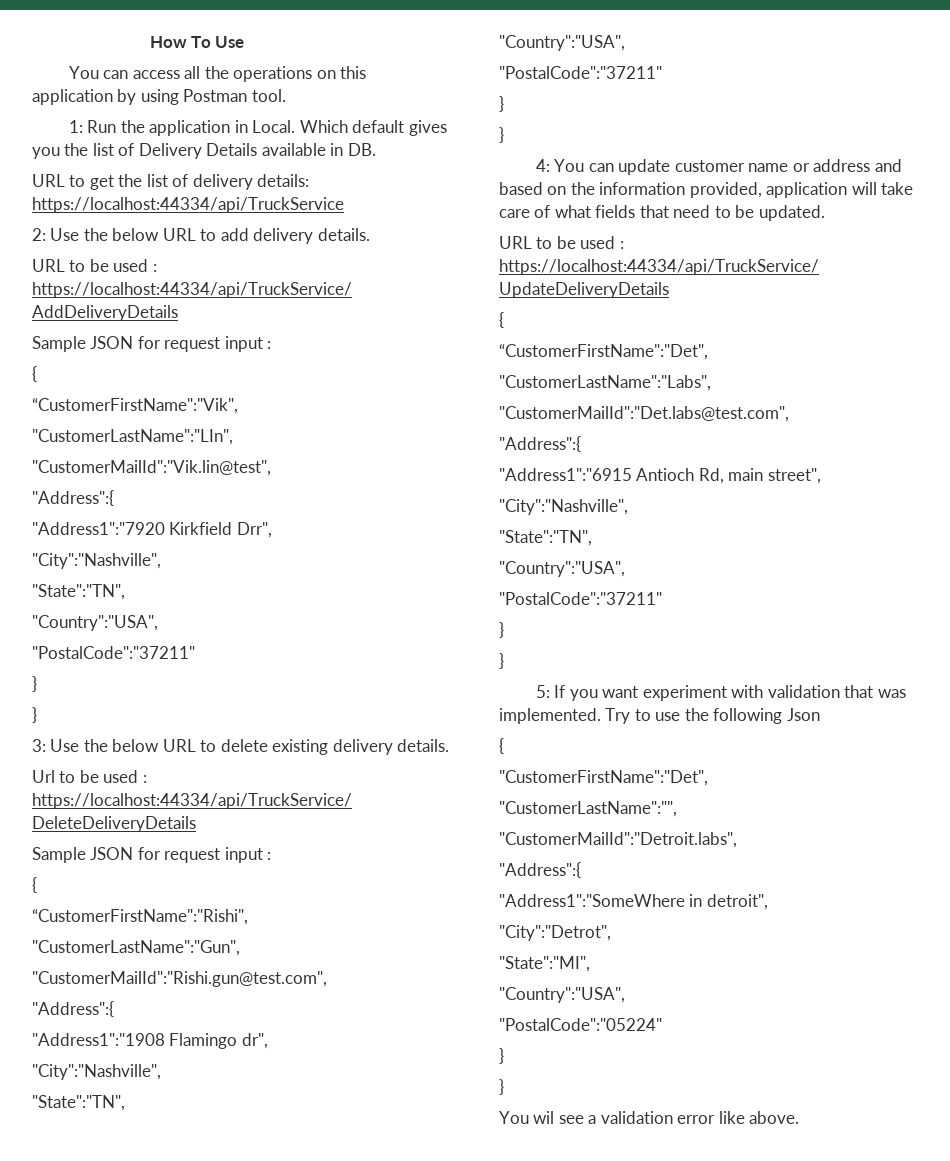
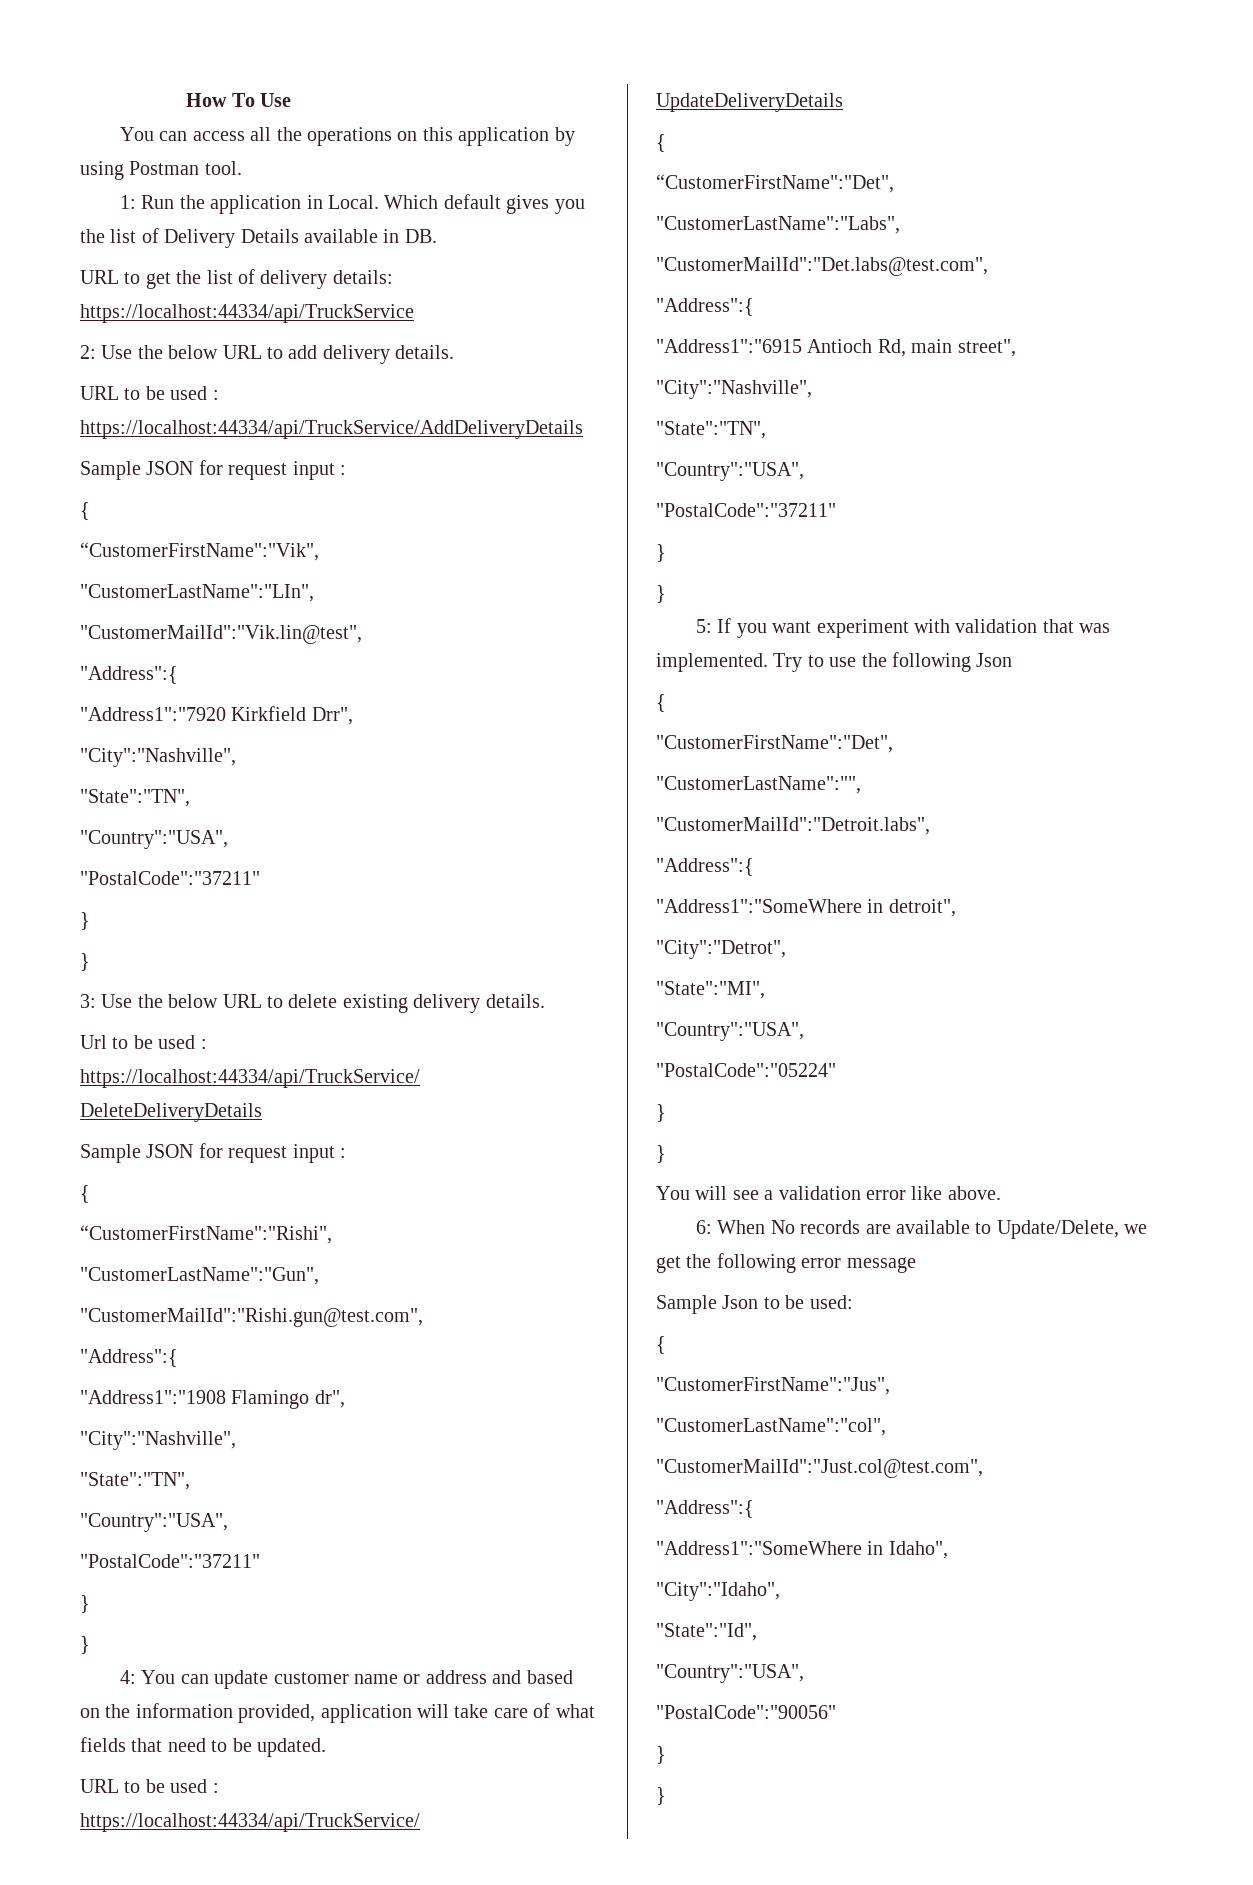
- You wil see a validation error like above.
+ You will see a validation error like above.
+ 6: When No records are available to Update/Delete, we get the following error message
+ Sample Json to be used:
+ {
+ "CustomerFirstName":"Jus",
+ "CustomerLastName":"col",
+ "CustomerMailId":"Just.col@test.com",
+ "Address":{
+ "Address1":"SomeWhere in Idaho",
+ "City":"Idaho",
+ "State":"Id",
+ "Country":"USA",
+ "PostalCode":"90056"
+ }
+ }

